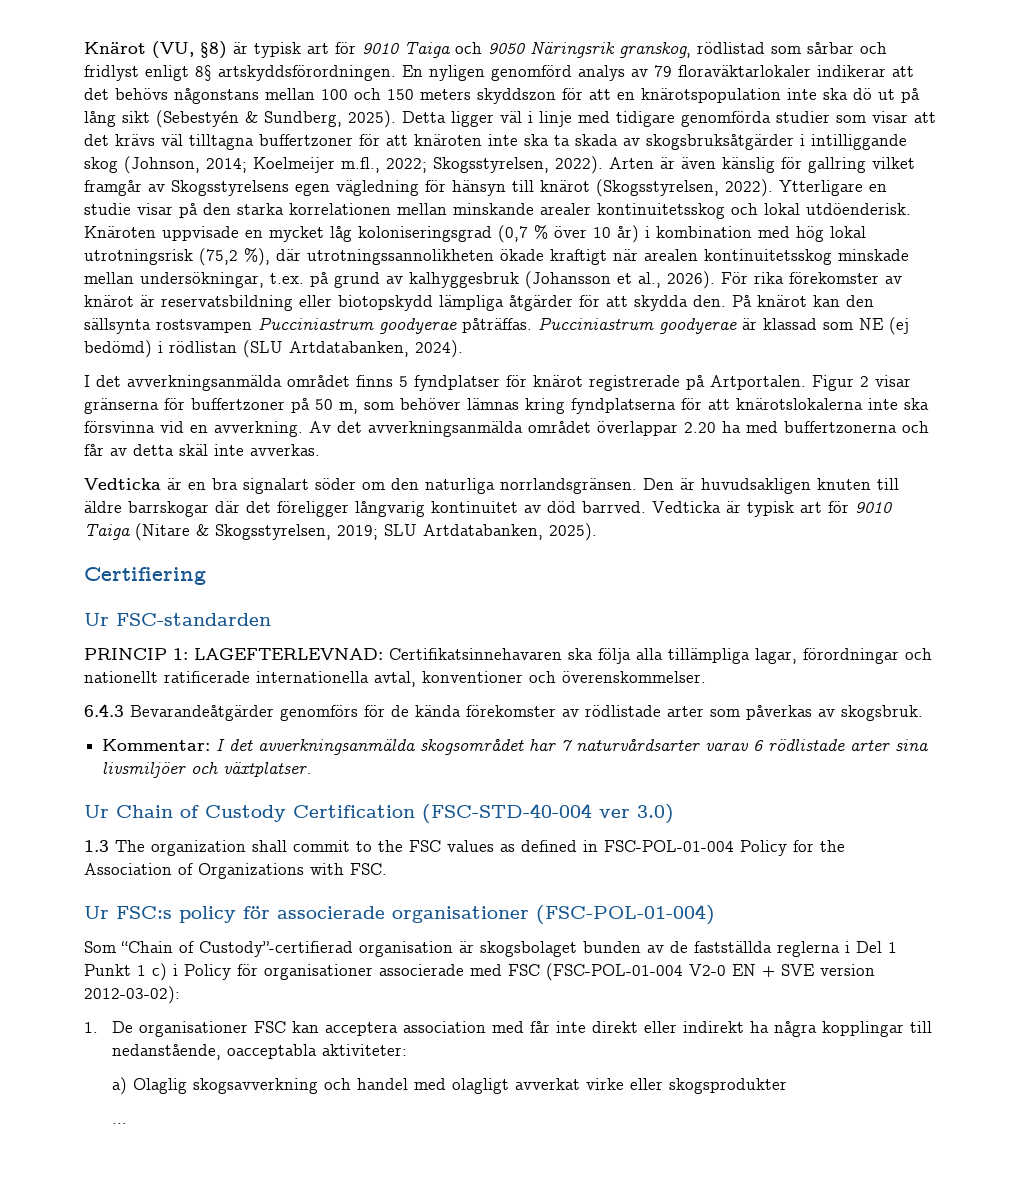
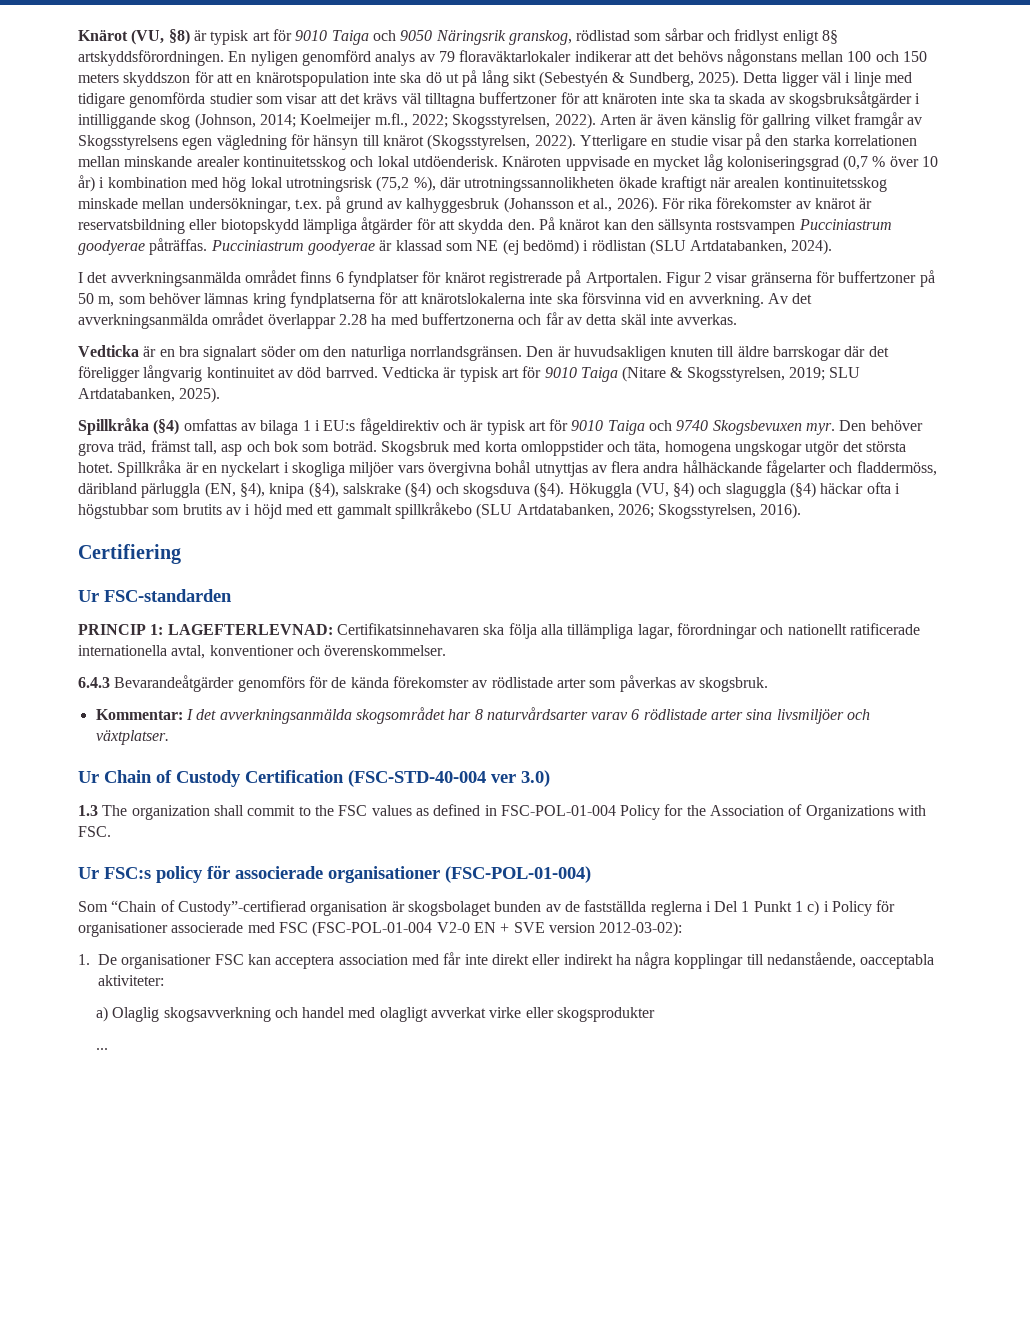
- I det avverkningsanmälda området finns 5 fyndplatser för knärot registrerade på Artportalen.
+ I det avverkningsanmälda området finns 6 fyndplatser för knärot registrerade på Artportalen.
- Av det avverkningsanmälda området överlappar 2.20 ha med buffertzonerna och får av detta skäl inte avverkas.
+ Av det avverkningsanmälda området överlappar 2.28 ha med buffertzonerna och får av detta skäl inte avverkas.
+ Spillkråka (§4) omfattas av bilaga 1 i EU:s fågeldirektiv och är typisk art för 9010 Taiga och 9740 Skogsbevuxen myr. Den behöver grova träd, främst tall, asp och bok som boträd. Skogsbruk med korta omloppstider och täta, homogena ungskogar utgör det största hotet. Spillkråka är en nyckelart i skogliga miljöer vars övergivna bohål utnyttjas av flera andra hålhäckande fågelarter och fladdermöss, däribland pärluggla (EN, §4), knipa (§4), salskrake (§4) och skogsduva (§4). Hökuggla (VU, §4) och slaguggla (§4) häckar ofta i högstubbar som brutits av i höjd med ett gammalt spillkråkebo (SLU Artdatabanken, 2026; Skogsstyrelsen, 2016).
- Kommentar: I det avverkningsanmälda skogsområdet har 7 naturvårdsarter varav 6 rödlistade arter sina livsmiljöer och växtplatser.
+ Kommentar: I det avverkningsanmälda skogsområdet har 8 naturvårdsarter varav 6 rödlistade arter sina livsmiljöer och växtplatser.

